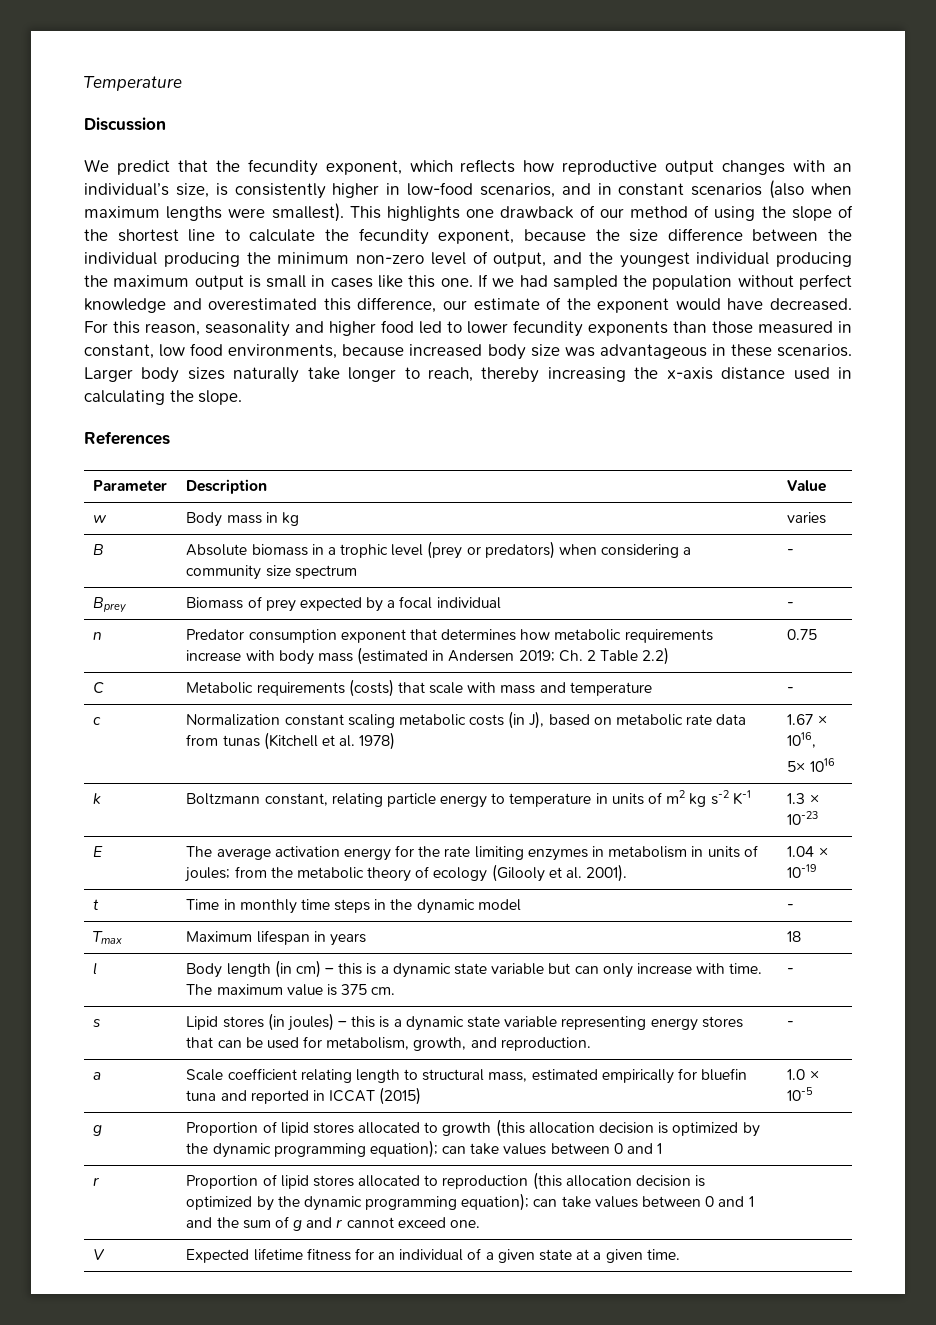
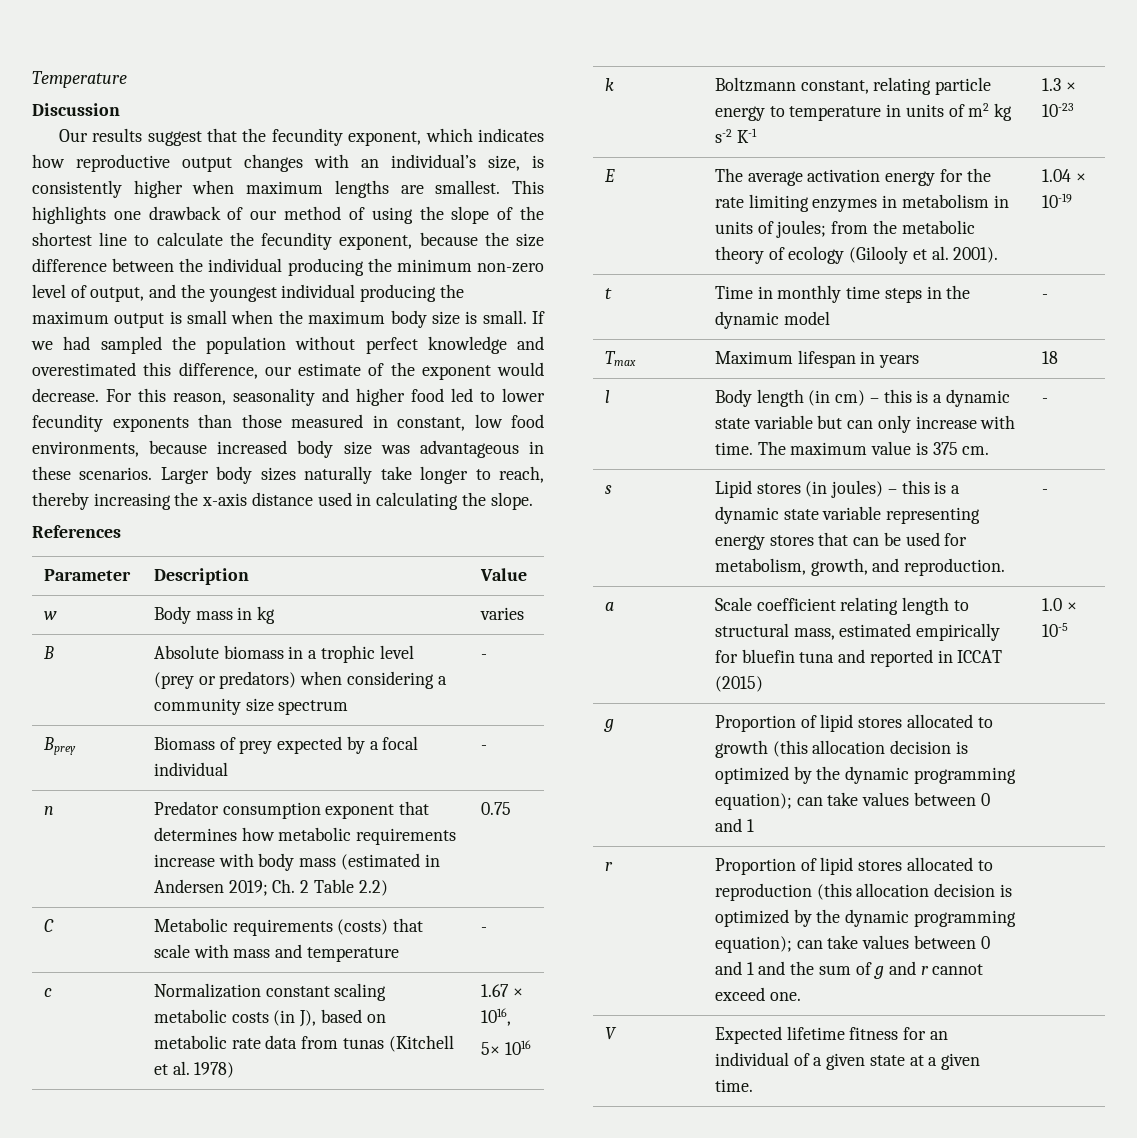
- We predict that the fecundity exponent, which reflects how reproductive output changes with an individual’s size, is consistently higher in low-food scenarios, and in constant scenarios (also when maximum lengths were smallest).
+ Our results suggest that the fecundity exponent, which indicates how reproductive output changes with an individual’s size, is consistently higher when maximum lengths are smallest.
- This highlights one drawback of our method of using the slope of the shortest line to calculate the fecundity exponent, because the size difference between the individual producing the minimum non-zero level of output, and the youngest individual producing the maximum output is small in cases like this one.
+ This highlights one drawback of our method of using the slope of the shortest line to calculate the fecundity exponent, because the size difference between the individual producing the minimum non-zero level of output, and the youngest individual producing the maximum output is small when the maximum body size is small.
- If we had sampled the population without perfect knowledge and overestimated this difference, our estimate of the exponent would have decreased.
+ If we had sampled the population without perfect knowledge and overestimated this difference, our estimate of the exponent would decrease.

